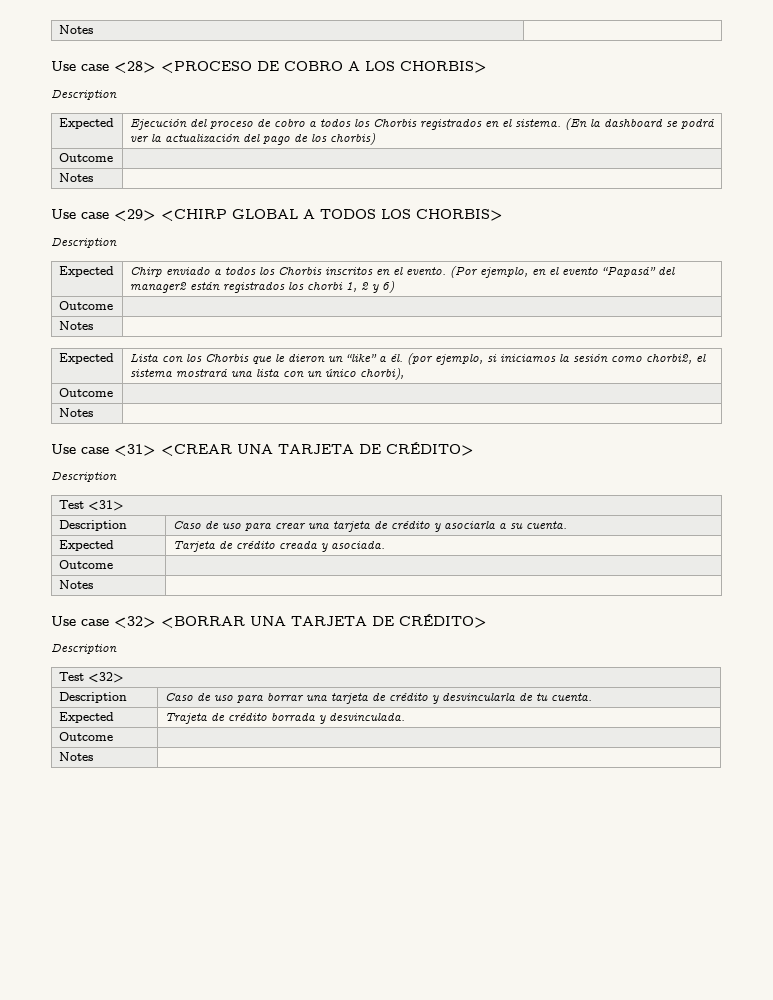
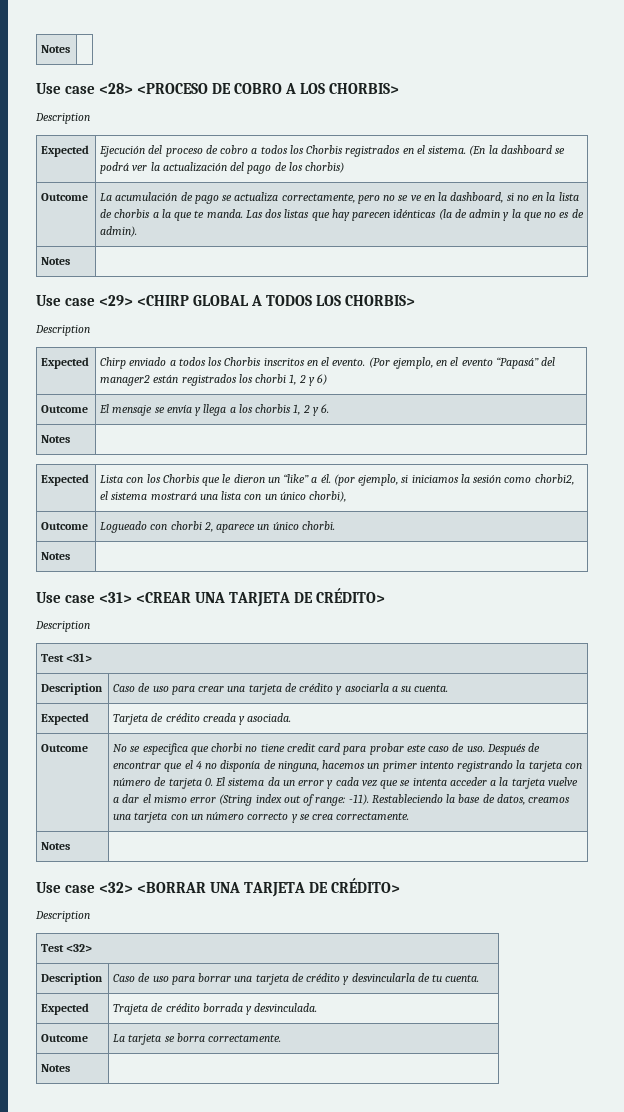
+ La acumulación de pago se actualiza correctamente, pero no se ve en la dashboard, si no en la lista de chorbis a la que te manda. Las dos listas que hay parecen idénticas (la de admin y la que no es de admin).
  Expected | Chirp enviado a todos los Chorbis inscritos en el evento. (Por ejemplo, en el evento “Papasá” del manager2 están registrados los chorbi 1, 2 y 6)
- Outcome |
+ Outcome | El mensaje se envía y llega a los chorbis 1, 2 y 6.
  Expected | Lista con los Chorbis que le dieron un “like” a él. (por ejemplo, si iniciamos la sesión como chorbi2, el sistema mostrará una lista con un único chorbi),
- Outcome |
+ Outcome | Logueado con chorbi 2, aparece un único chorbi.
+ No se especifica que chorbi no tiene credit card para probar este caso de uso. Después de encontrar que el 4 no disponía de ninguna, hacemos un primer intento registrando la tarjeta con número de tarjeta 0. El sistema da un error y cada vez que se intenta acceder a la tarjeta vuelve a dar el mismo error (String index out of range: -11). Restableciendo la base de datos, creamos una tarjeta con un número correcto y se crea correctamente.
  Expected | Trajeta de crédito borrada y desvinculada.
- Outcome |
+ Outcome | La tarjeta se borra correctamente.

